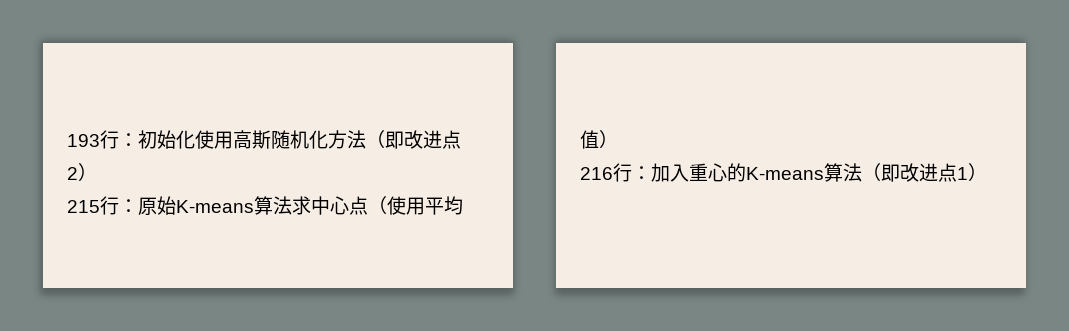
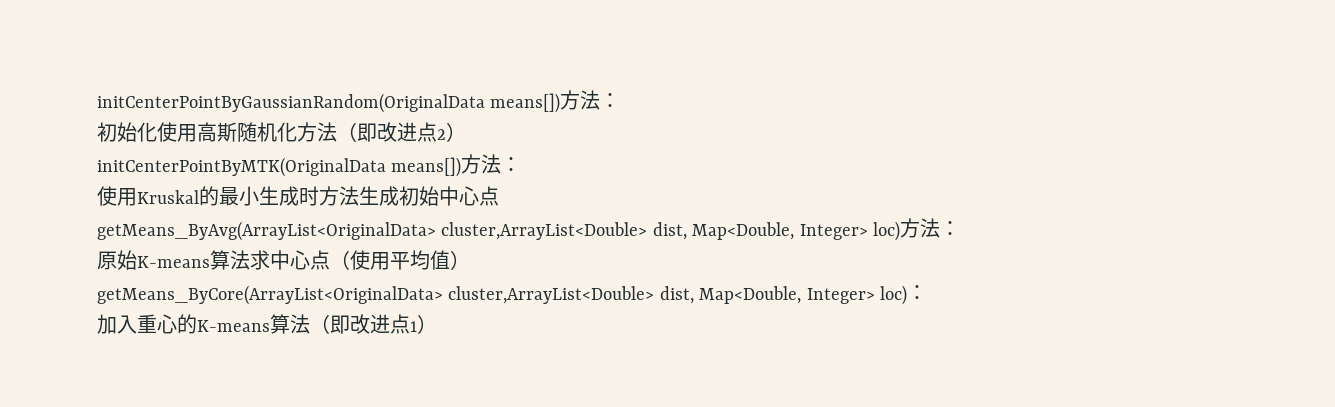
- 193行：初始化使用高斯随机化方法（即改进点2）
+ initCenterPointByGaussianRandom(OriginalData means[])方法：
+ 初始化使用高斯随机化方法（即改进点2）
- 215行：原始K-means算法求中心点（使用平均值）
+ initCenterPointByMTK(OriginalData means[])方法：
+ 使用Kruskal的最小生成时方法生成初始中心点
+ getMeans_ByAvg(ArrayList<OriginalData> cluster,ArrayList<Double> dist, Map<Double, Integer> loc)方法：
+ 原始K-means算法求中心点（使用平均值）
- 216行：加入重心的K-means算法（即改进点1）
+ getMeans_ByCore(ArrayList<OriginalData> cluster,ArrayList<Double> dist, Map<Double, Integer> loc)：
+ 加入重心的K-means算法（即改进点1）

